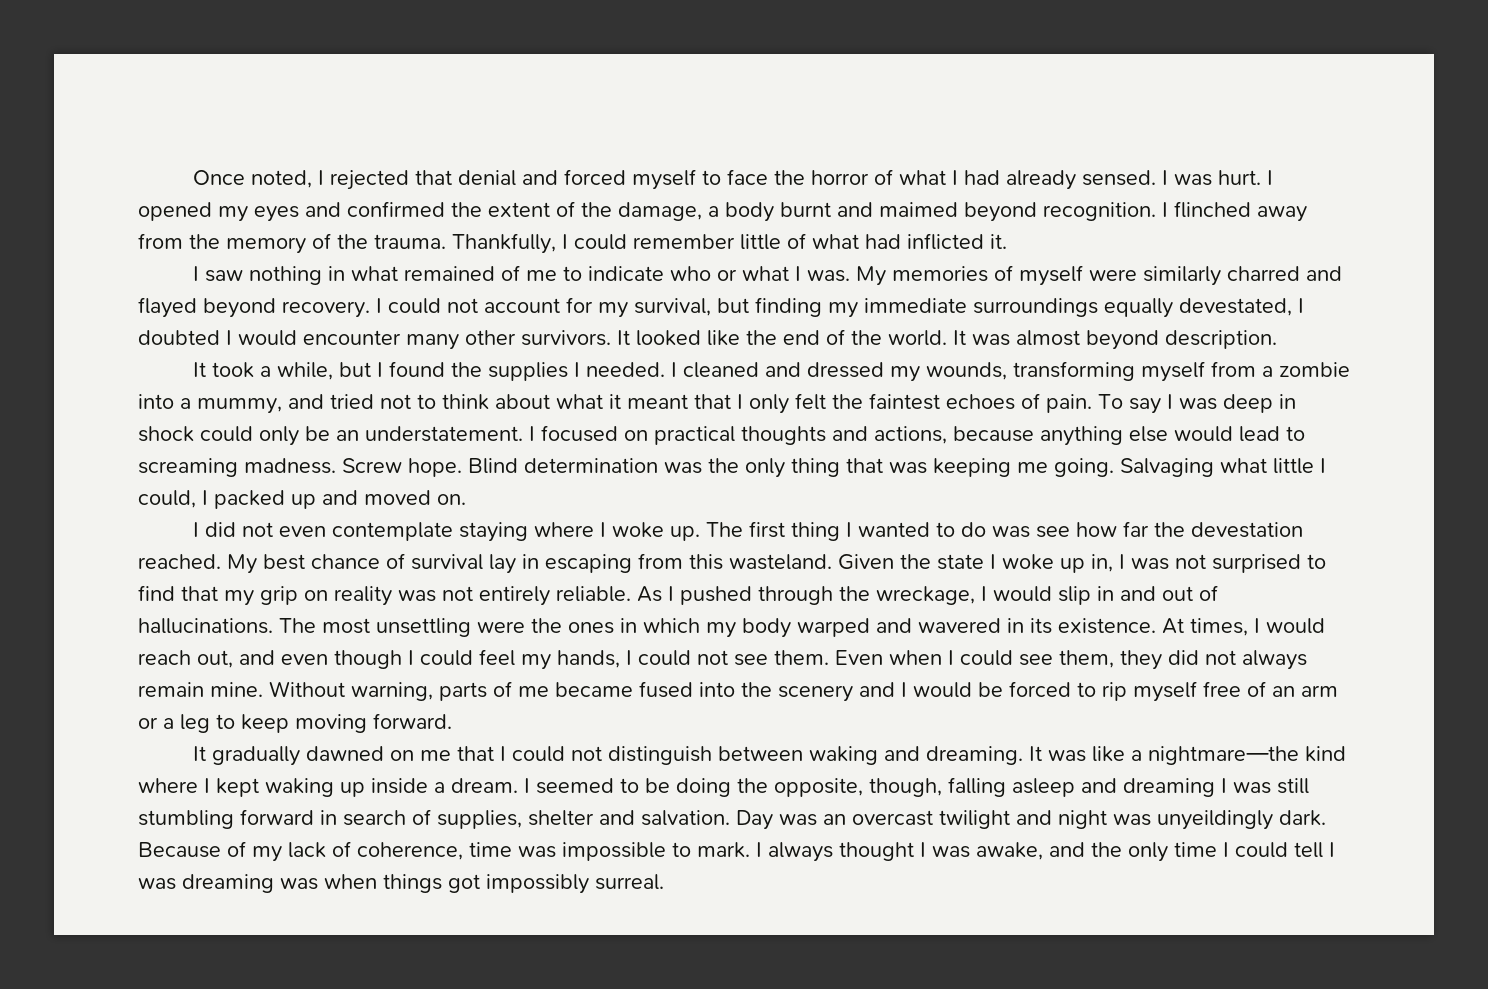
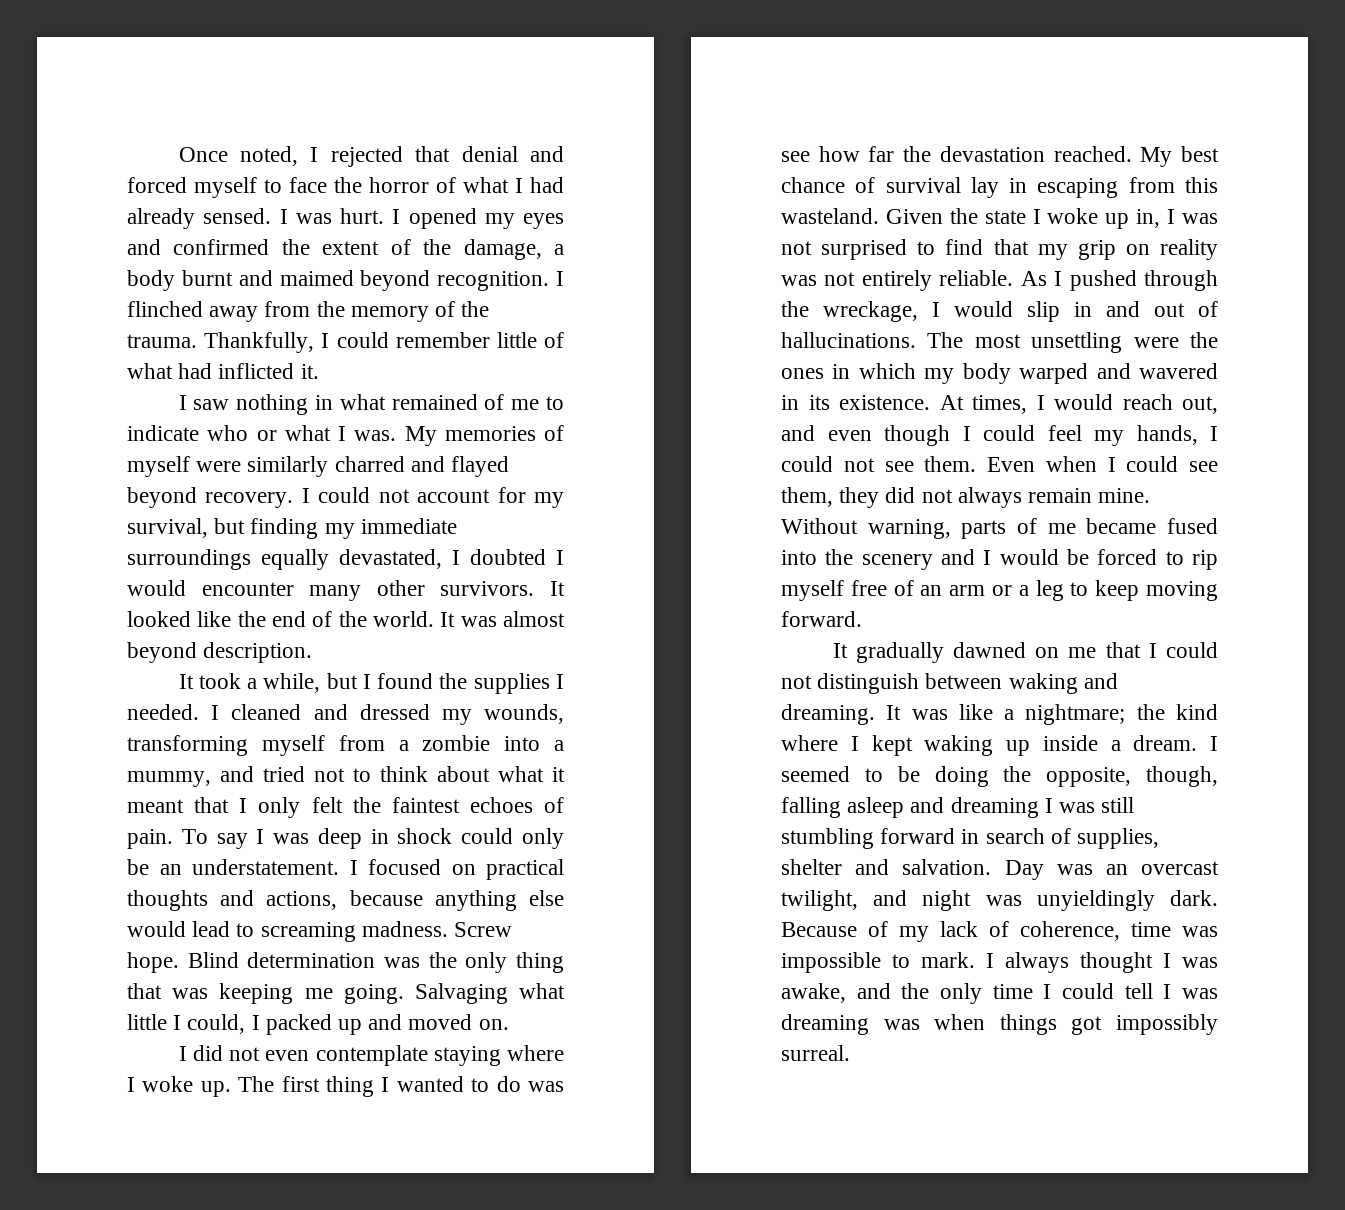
- I could not account for my survival, but finding my immediate surroundings equally devestated, I doubted I would encounter many other survivors.
+ I could not account for my survival, but finding my immediate surroundings equally devastated, I doubted I would encounter many other survivors.
- The first thing I wanted to do was see how far the devestation reached.
+ The first thing I wanted to do was see how far the devastation reached.
- It was like a nightmare—the kind where I kept waking up inside a dream.
+ It was like a nightmare; the kind where I kept waking up inside a dream.
- Day was an overcast twilight and night was unyeildingly dark.
+ Day was an overcast twilight, and night was unyieldingly dark.

